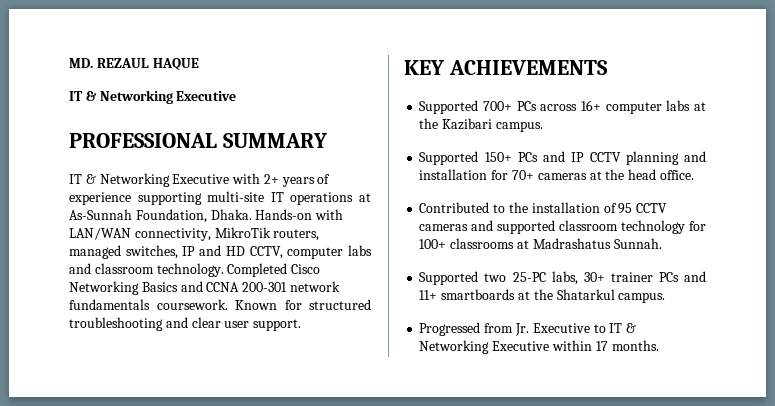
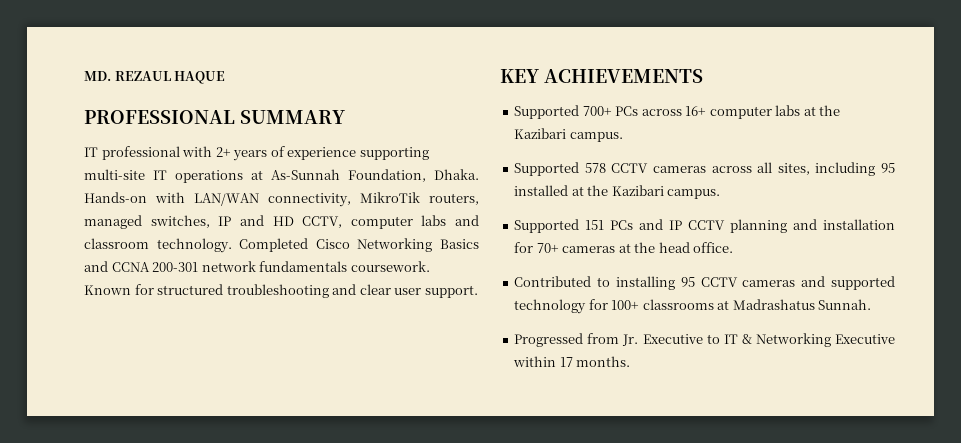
  MD. REZAUL HAQUE
- IT & Networking Executive
- IT & Networking Executive with 2+ years of experience supporting multi-site IT operations at As-Sunnah Foundation, Dhaka.
+ IT professional with 2+ years of experience supporting multi-site IT operations at As-Sunnah Foundation, Dhaka.
- Supported 150+ PCs and IP CCTV planning and installation for 70+ cameras at the head office.
+ Supported 578 CCTV cameras across all sites, including 95 installed at the Kazibari campus.
+ Supported 151 PCs and IP CCTV planning and installation for 70+ cameras at the head office.
- Contributed to the installation of 95 CCTV cameras and supported classroom technology for 100+ classrooms at Madrashatus Sunnah.
+ Contributed to installing 95 CCTV cameras and supported technology for 100+ classrooms at Madrashatus Sunnah.
- Supported two 25-PC labs, 30+ trainer PCs and 11+ smartboards at the Shatarkul campus.

